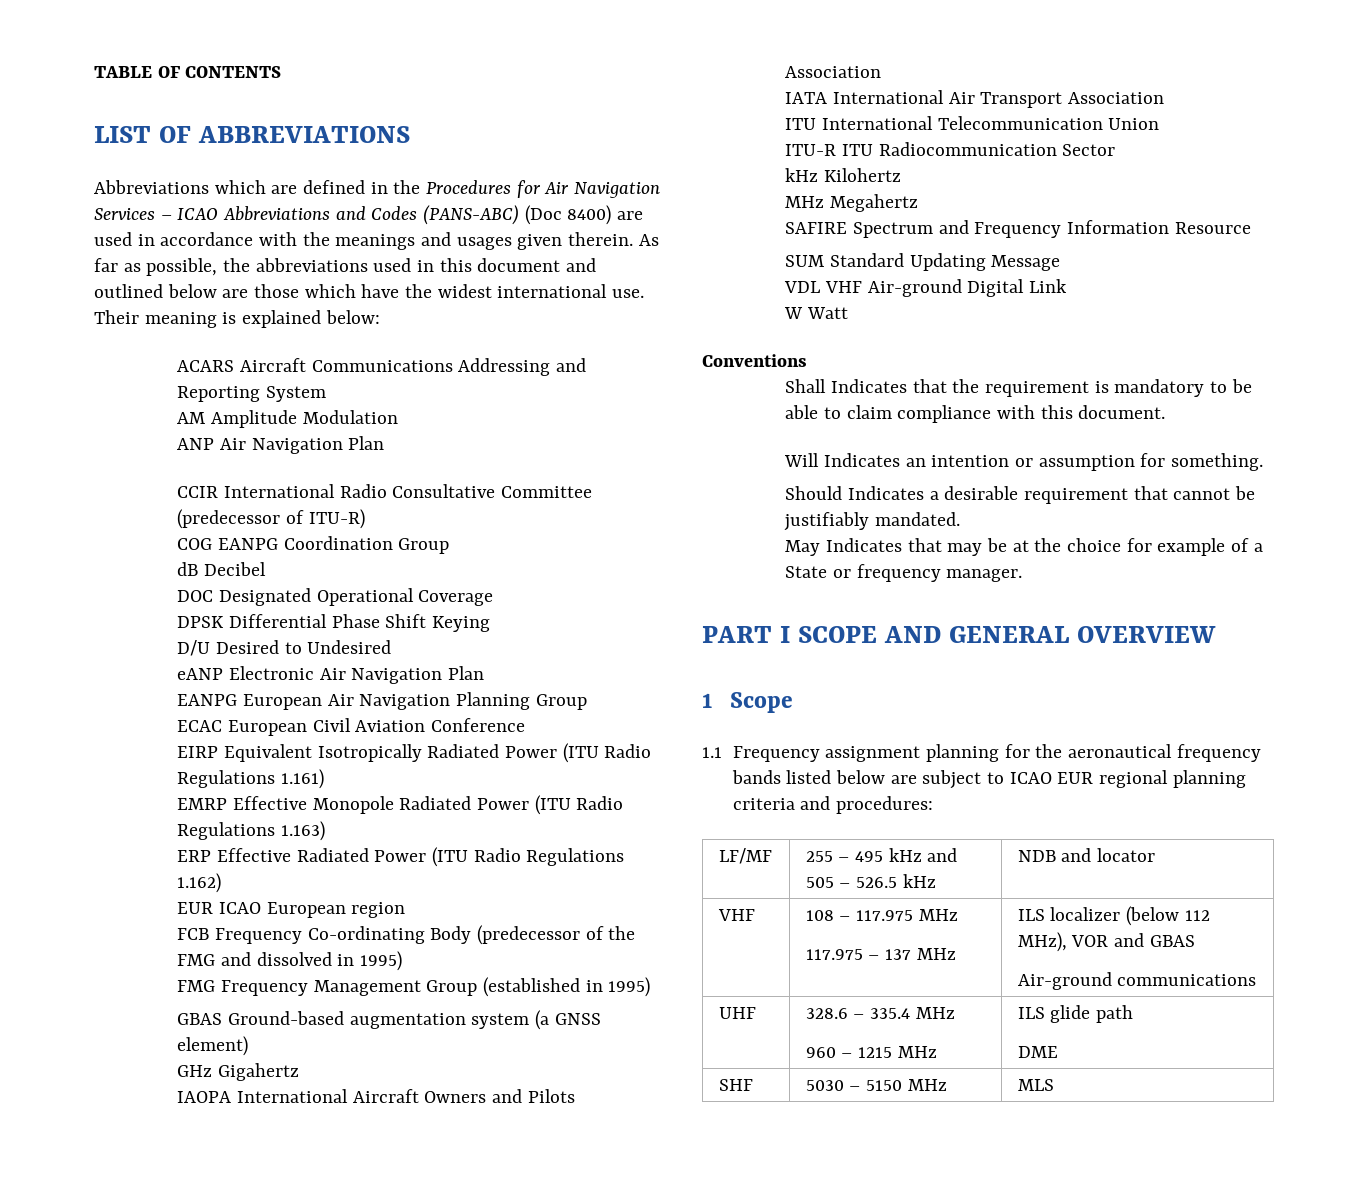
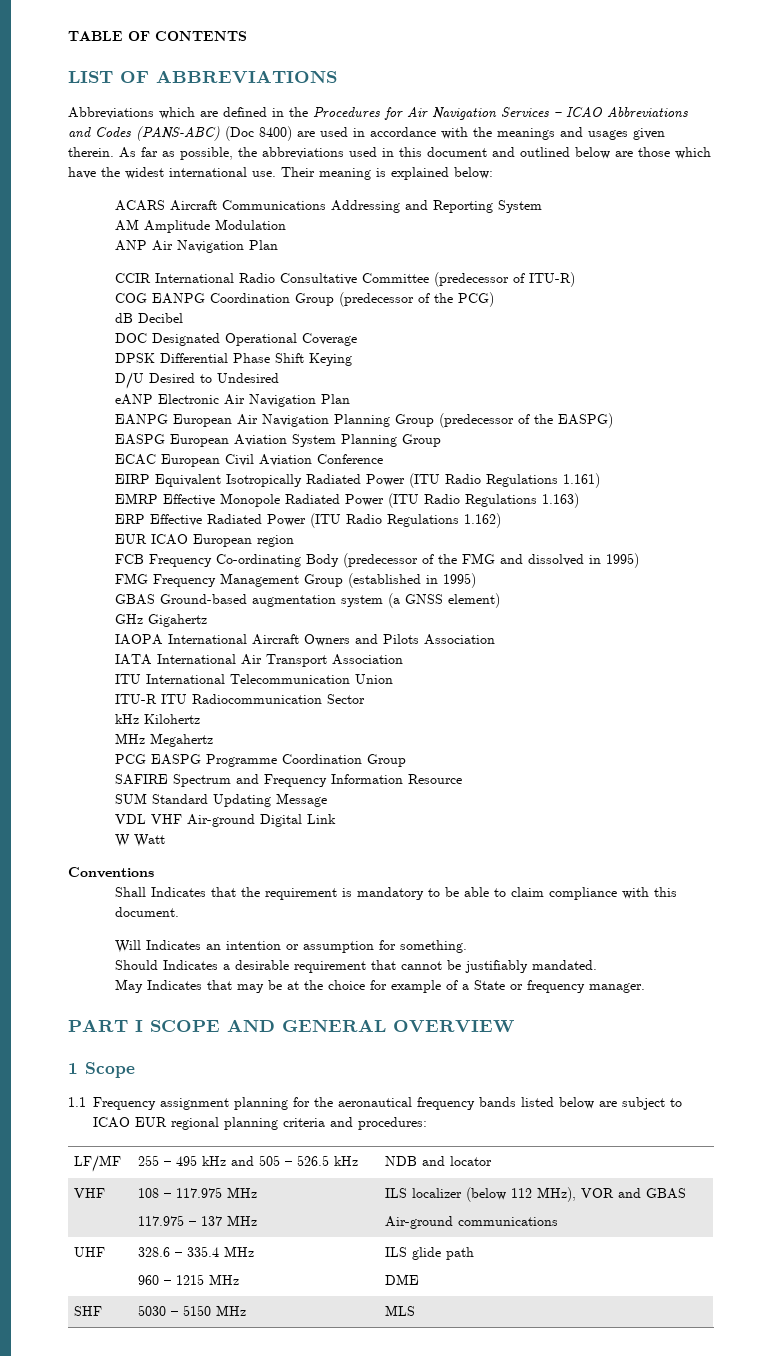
- COG EANPG Coordination Group
+ COG EANPG Coordination Group (predecessor of the PCG)
- EANPG European Air Navigation Planning Group
+ EANPG European Air Navigation Planning Group (predecessor of the EASPG)
+ EASPG European Aviation System Planning Group
+ PCG EASPG Programme Coordination Group

